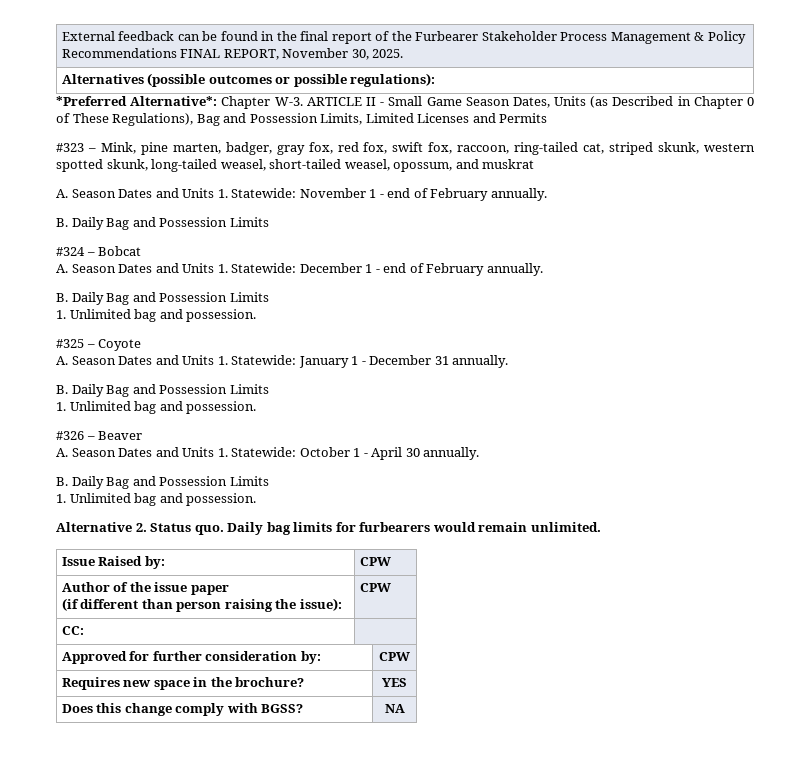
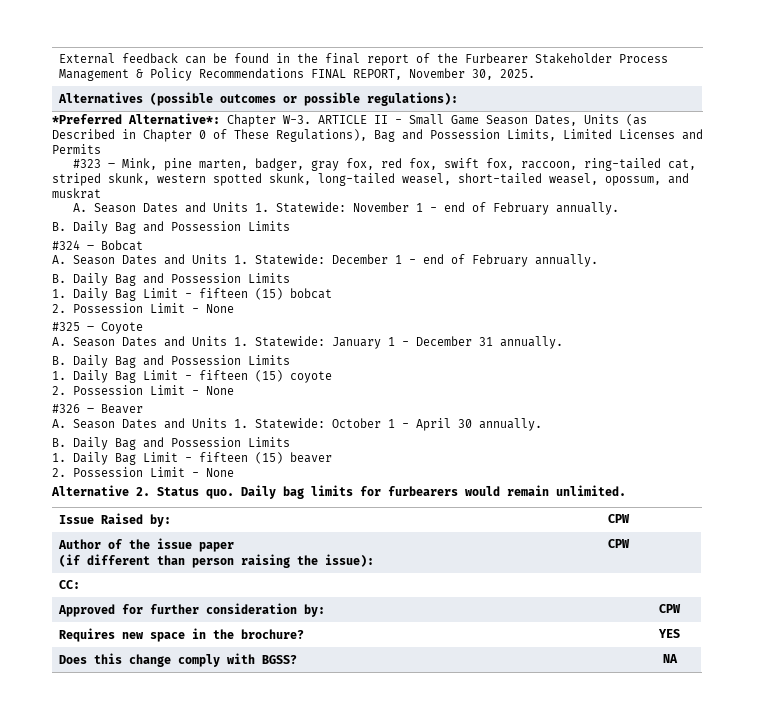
  A. Season Dates and Units 1. Statewide: December 1 - end of February annually.
  B. Daily Bag and Possession Limits
- 1. Unlimited bag and possession.
+ 1. Daily Bag Limit - fifteen (15) bobcat
+ 2. Possession Limit - None
  A. Season Dates and Units 1. Statewide: January 1 - December 31 annually.
  B. Daily Bag and Possession Limits
- 1. Unlimited bag and possession.
+ 1. Daily Bag Limit - fifteen (15) coyote
+ 2. Possession Limit - None
  A. Season Dates and Units 1. Statewide: October 1 - April 30 annually.
  B. Daily Bag and Possession Limits
- 1. Unlimited bag and possession.
+ 1. Daily Bag Limit - fifteen (15) beaver
+ 2. Possession Limit - None

